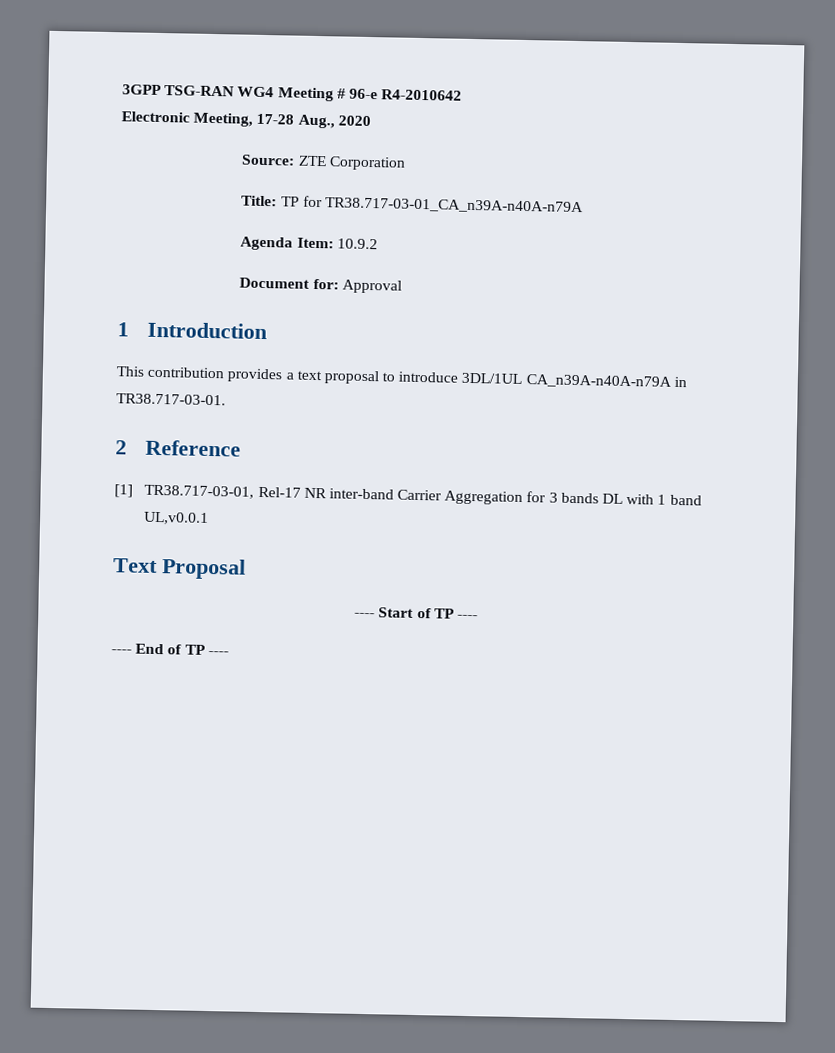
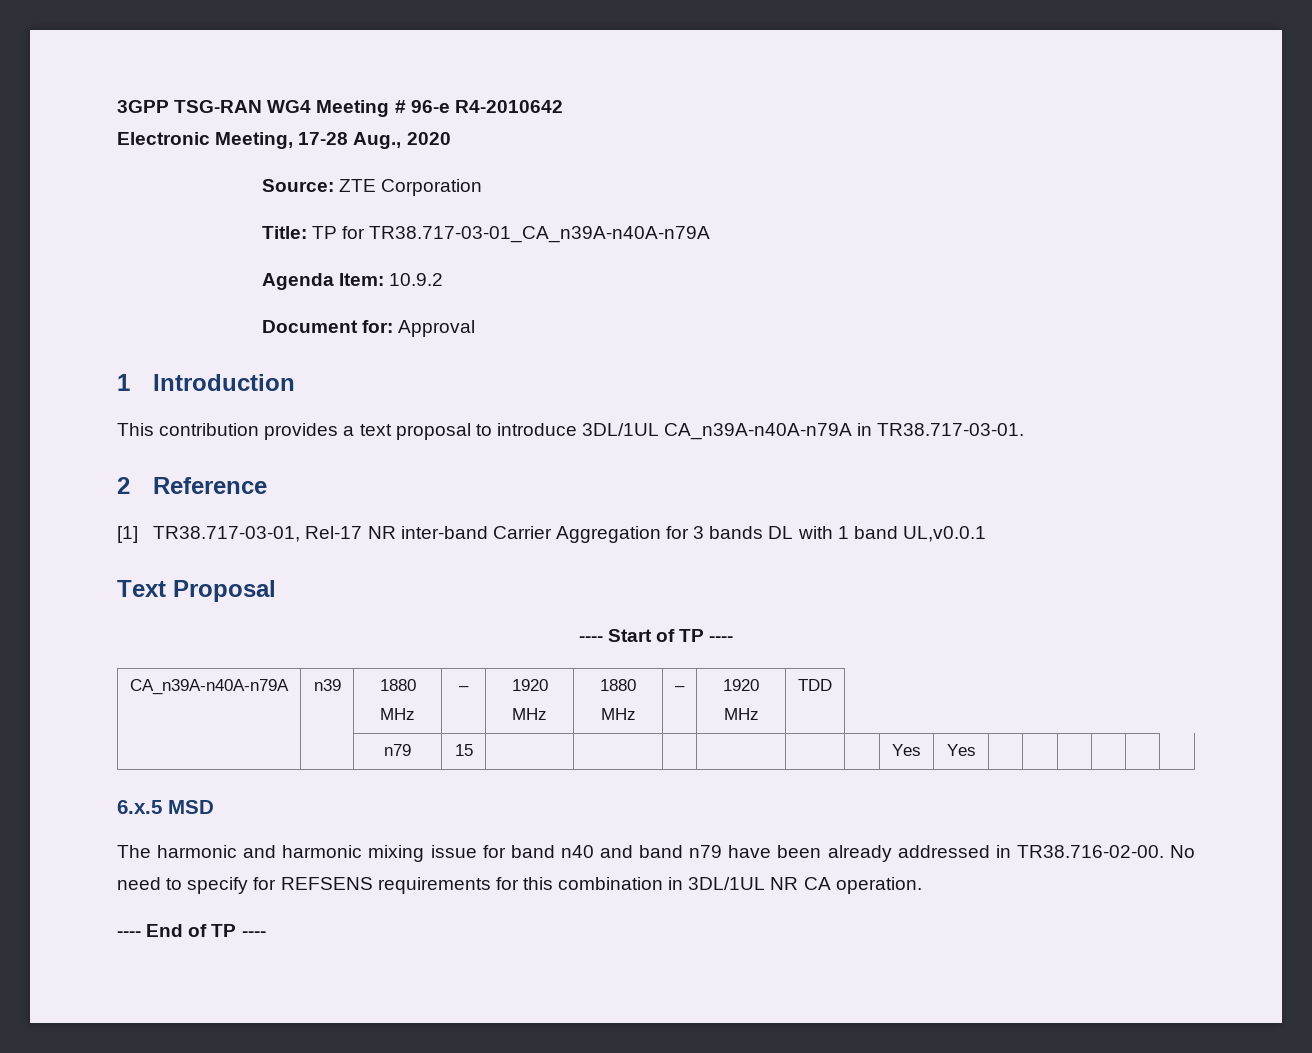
+ CA_n39A-n40A-n79A | n39 | 1880 MHz | – | 1920 MHz | 1880 MHz | – | 1920 MHz | TDD
+ | | n79 | 15 | | | | | | | Yes | Yes | | | | | |
+ 6.x.5 MSD
+ The harmonic and harmonic mixing issue for band n40 and band n79 have been already addressed in TR38.716-02-00. No need to specify for REFSENS requirements for this combination in 3DL/1UL NR CA operation.

